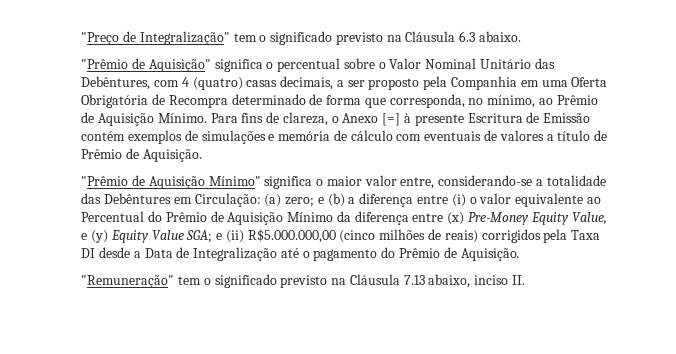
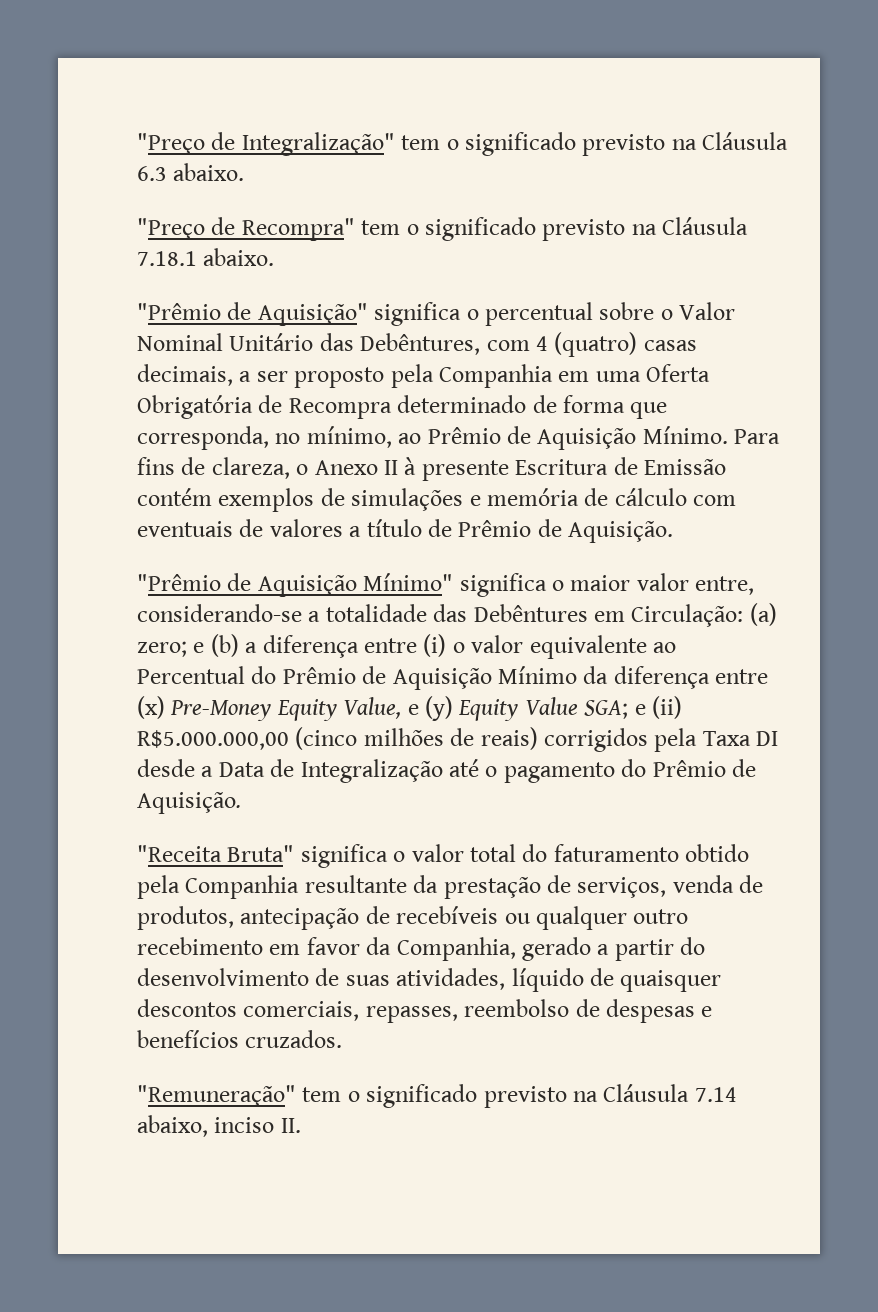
+ "Preço de Recompra" tem o significado previsto na Cláusula 7.18.1 abaixo.
- Para fins de clareza, o Anexo [=] à presente Escritura de Emissão contém exemplos de simulações e memória de cálculo com eventuais de valores a título de Prêmio de Aquisição.
+ Para fins de clareza, o Anexo II à presente Escritura de Emissão contém exemplos de simulações e memória de cálculo com eventuais de valores a título de Prêmio de Aquisição.
+ "Receita Bruta" significa o valor total do faturamento obtido pela Companhia resultante da prestação de serviços, venda de produtos, antecipação de recebíveis ou qualquer outro recebimento em favor da Companhia, gerado a partir do desenvolvimento de suas atividades, líquido de quaisquer descontos comerciais, repasses, reembolso de despesas e benefícios cruzados.
- "Remuneração" tem o significado previsto na Cláusula 7.13 abaixo, inciso II.
+ "Remuneração" tem o significado previsto na Cláusula 7.14 abaixo, inciso II.

